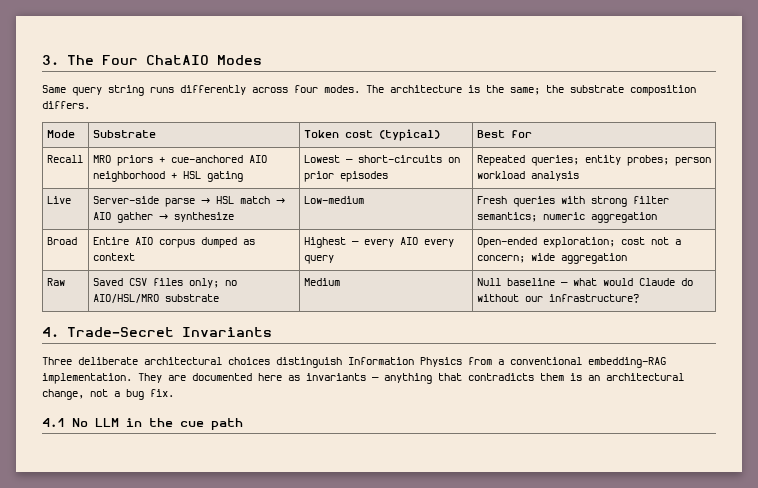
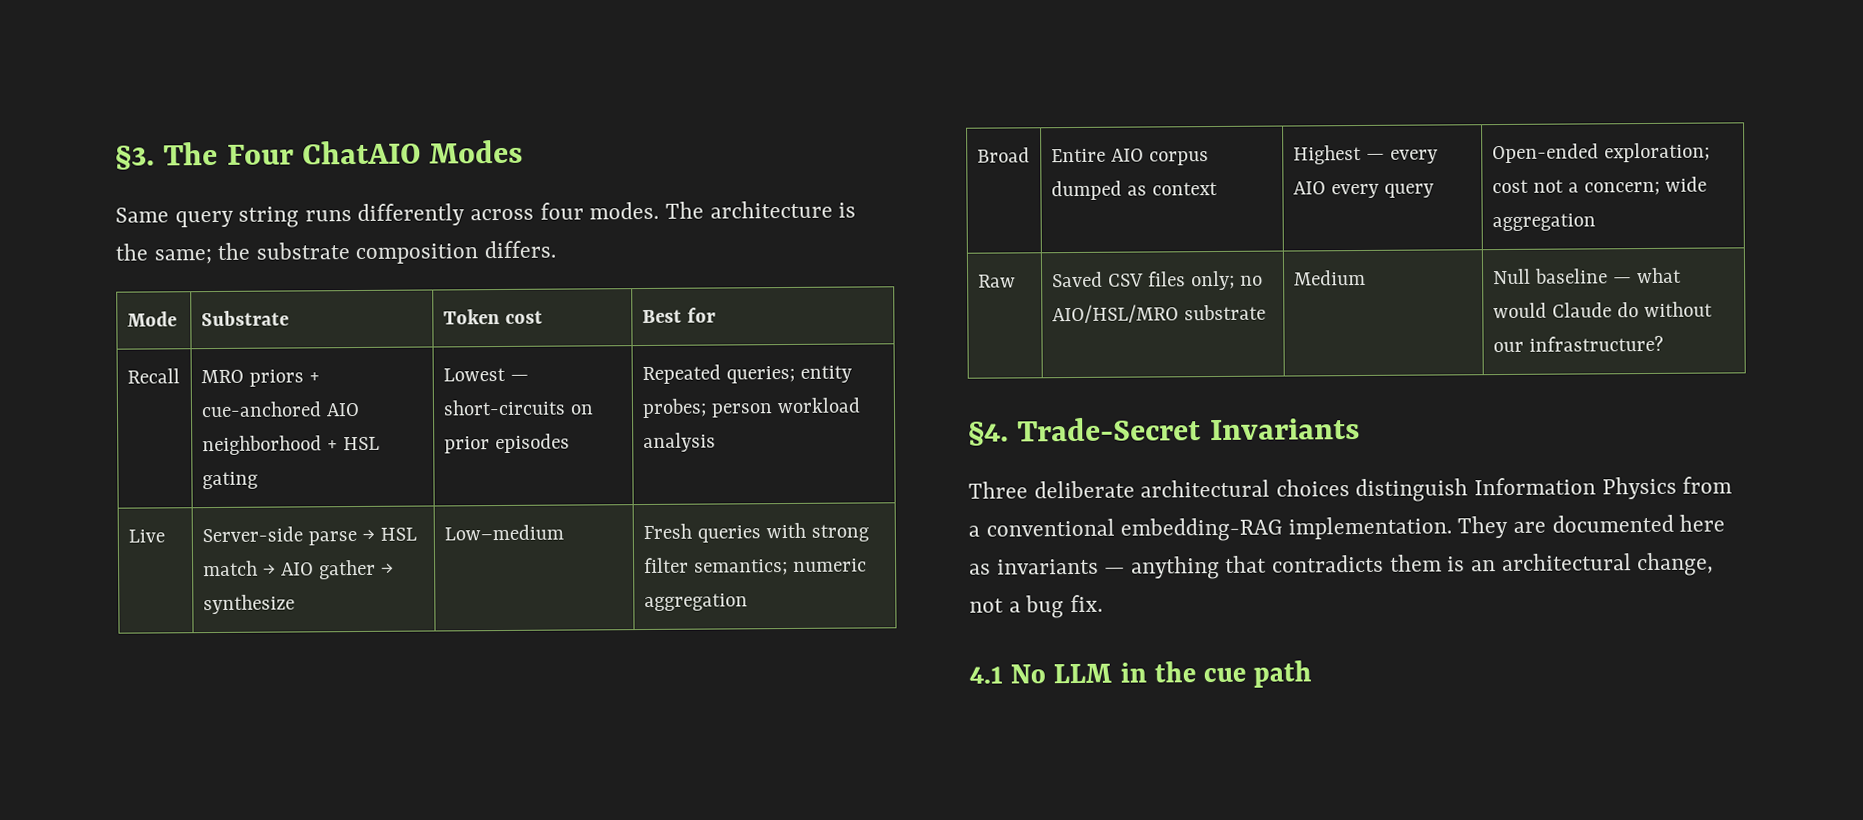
- 3. The Four ChatAIO Modes
+ §3. The Four ChatAIO Modes
- Mode | Substrate | Token cost (typical) | Best for
+ Mode | Substrate | Token cost | Best for
- 4. Trade-Secret Invariants
+ §4. Trade-Secret Invariants

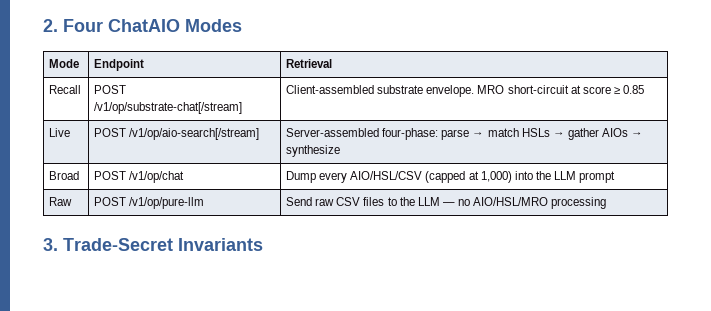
- §3. The Four ChatAIO Modes
+ 2. Four ChatAIO Modes
- Same query string runs differently across four modes. The architecture is the same; the substrate composition differs.
- Mode | Substrate | Token cost | Best for
- Recall | MRO priors + cue-anchored AIO neighborhood + HSL gating | Lowest — short-circuits on prior episodes | Repeated queries; entity probes; person workload analysis
- Live | Server-side parse → HSL match → AIO gather → synthesize | Low–medium | Fresh queries with strong filter semantics; numeric aggregation
- Broad | Entire AIO corpus dumped as context | Highest — every AIO every query | Open-ended exploration; cost not a concern; wide aggregation
- Raw | Saved CSV files only; no AIO/HSL/MRO substrate | Medium | Null baseline — what would Claude do without our infrastructure?
- §4. Trade-Secret Invariants
- Three deliberate architectural choices distinguish Information Physics from a conventional embedding-RAG implementation. They are documented here as invariants — anything that contradicts them is an architectural change, not a bug fix.
- 4.1 No LLM in the cue path
+ Mode | Endpoint | Retrieval
+ Recall | POST /v1/op/substrate-chat[/stream] | Client-assembled substrate envelope. MRO short-circuit at score ≥ 0.85
+ Live | POST /v1/op/aio-search[/stream] | Server-assembled four-phase: parse → match HSLs → gather AIOs → synthesize
+ Broad | POST /v1/op/chat | Dump every AIO/HSL/CSV (capped at 1,000) into the LLM prompt
+ Raw | POST /v1/op/pure-llm | Send raw CSV files to the LLM — no AIO/HSL/MRO processing
+ 3. Trade-Secret Invariants

